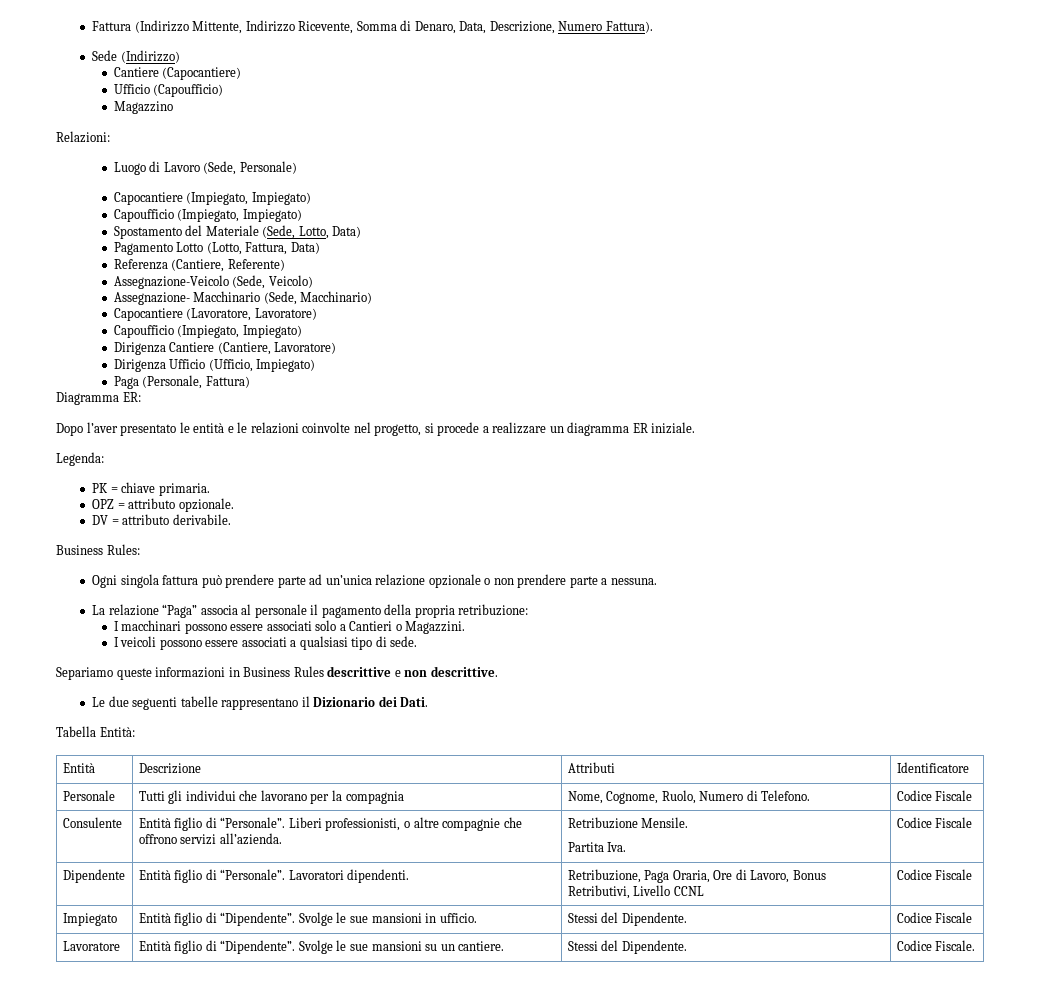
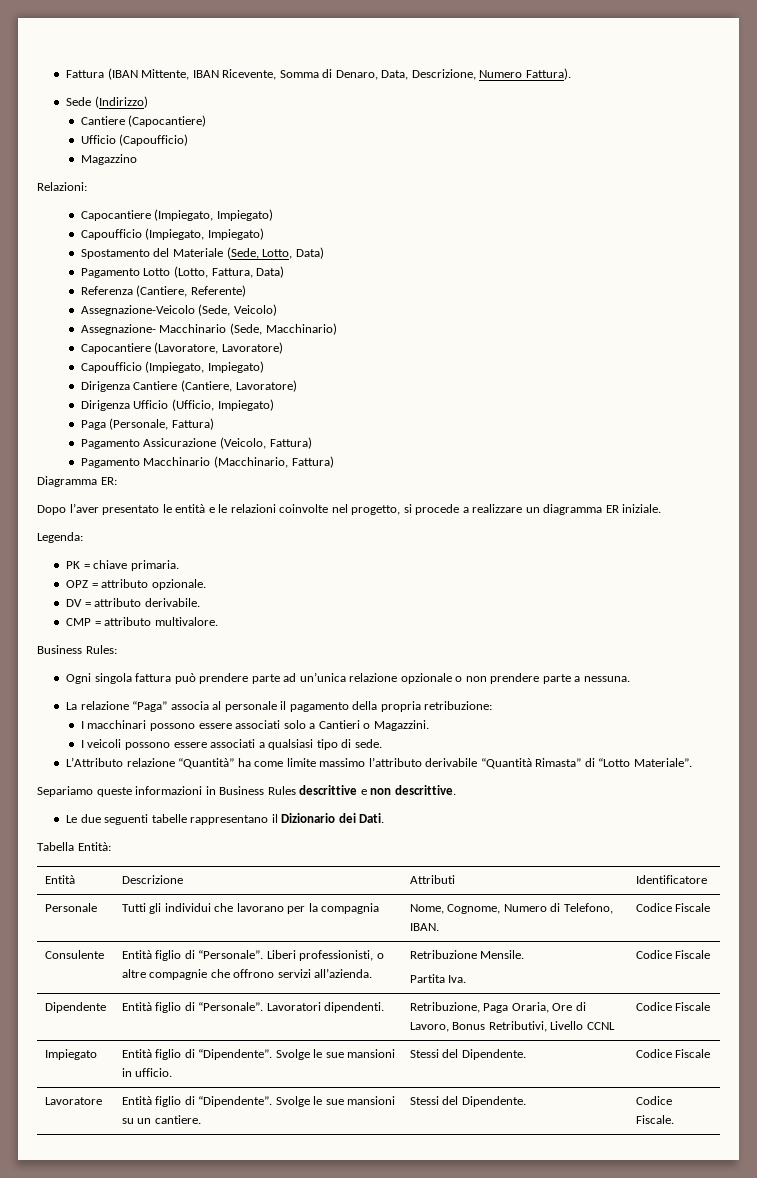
- Fattura (Indirizzo Mittente, Indirizzo Ricevente, Somma di Denaro, Data, Descrizione, Numero Fattura).
+ Fattura (IBAN Mittente, IBAN Ricevente, Somma di Denaro, Data, Descrizione, Numero Fattura).
- Luogo di Lavoro (Sede, Personale)
+ Pagamento Assicurazione (Veicolo, Fattura)
+ Pagamento Macchinario (Macchinario, Fattura)
+ CMP = attributo multivalore.
+ L’Attributo relazione “Quantità” ha come limite massimo l’attributo derivabile “Quantità Rimasta” di “Lotto Materiale”.
- Personale | Tutti gli individui che lavorano per la compagnia | Nome, Cognome, Ruolo, Numero di Telefono. | Codice Fiscale
+ Personale | Tutti gli individui che lavorano per la compagnia | Nome, Cognome, Numero di Telefono, IBAN. | Codice Fiscale

